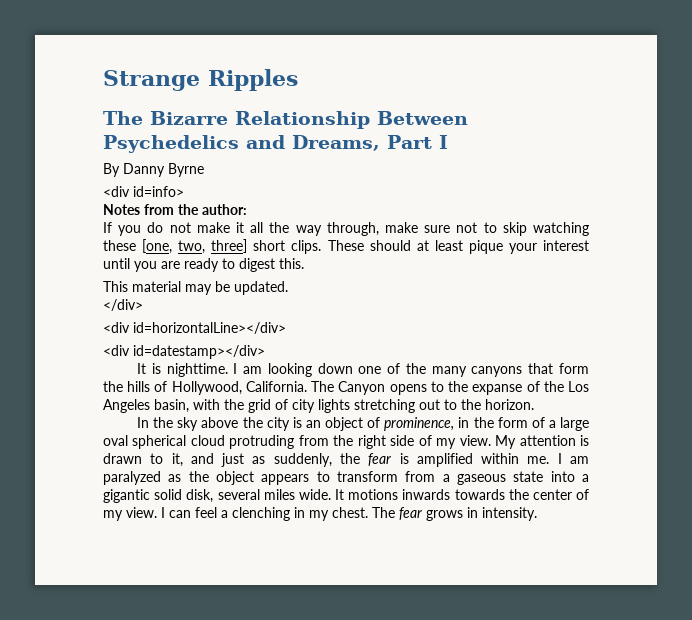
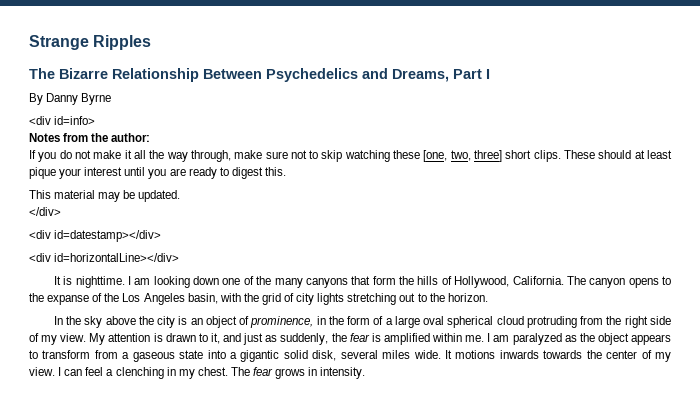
+ <div id=datestamp></div>
  <div id=horizontalLine></div>
- <div id=datestamp></div>
- The Canyon opens to the expanse of the Los Angeles basin, with the grid of city lights stretching out to the horizon.
+ The canyon opens to the expanse of the Los Angeles basin, with the grid of city lights stretching out to the horizon.

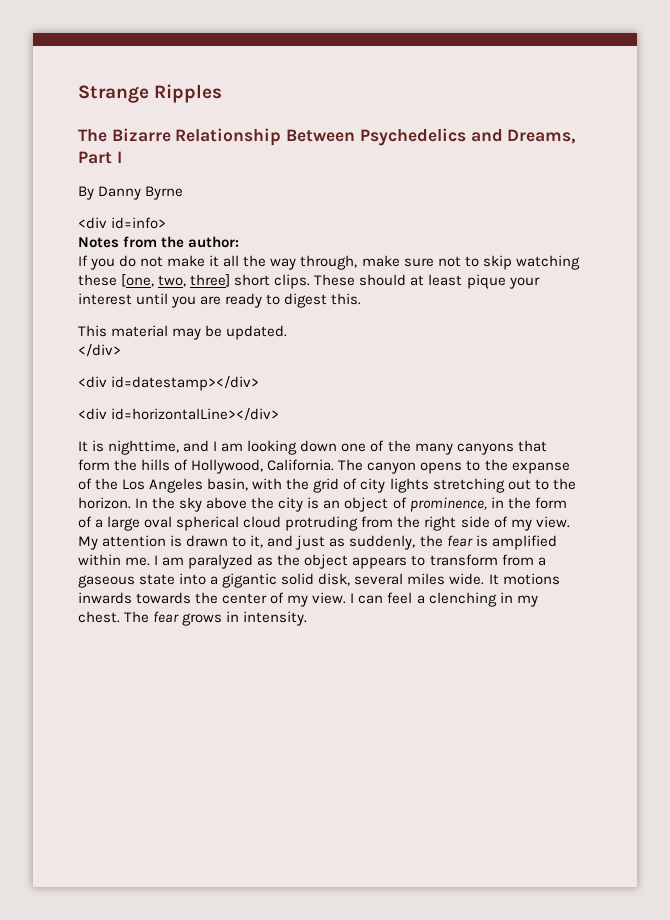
- It is nighttime. I am looking down one of the many canyons that form the hills of Hollywood, California.
+ It is nighttime, and I am looking down one of the many canyons that form the hills of Hollywood, California.
- The canyon opens to the expanse of the Los Angeles basin, with the grid of city lights stretching out to the horizon.
- In the sky above the city is an object of prominence, in the form of a large oval spherical cloud protruding from the right side of my view.
+ The canyon opens to the expanse of the Los Angeles basin, with the grid of city lights stretching out to the horizon. In the sky above the city is an object of prominence, in the form of a large oval spherical cloud protruding from the right side of my view.

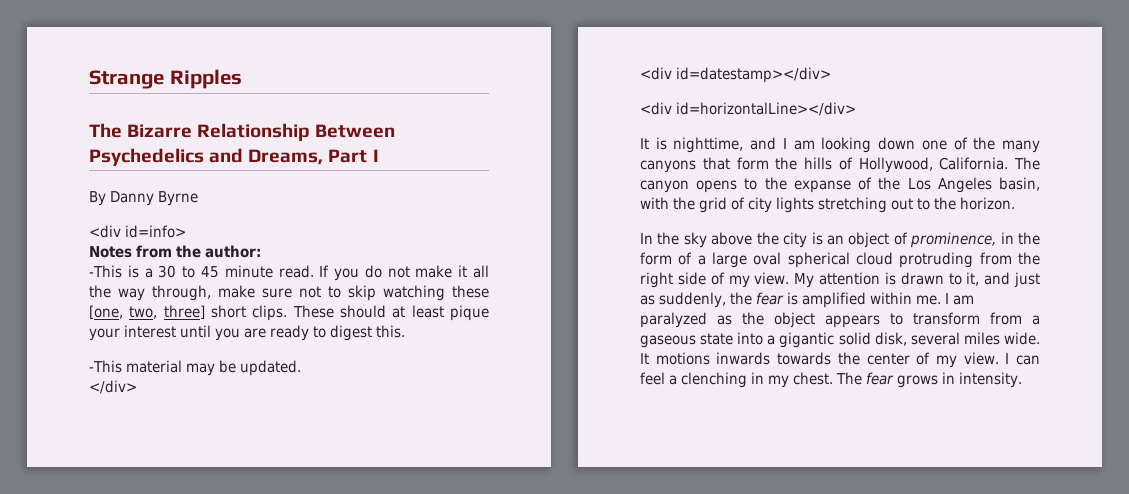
+ -This is a 30 to 45 minute read.
- This material may be updated.
+ -This material may be updated.
- The canyon opens to the expanse of the Los Angeles basin, with the grid of city lights stretching out to the horizon. In the sky above the city is an object of prominence, in the form of a large oval spherical cloud protruding from the right side of my view.
+ The canyon opens to the expanse of the Los Angeles basin, with the grid of city lights stretching out to the horizon.
+ In the sky above the city is an object of prominence, in the form of a large oval spherical cloud protruding from the right side of my view.

